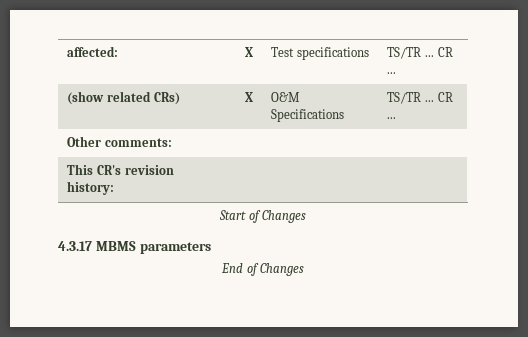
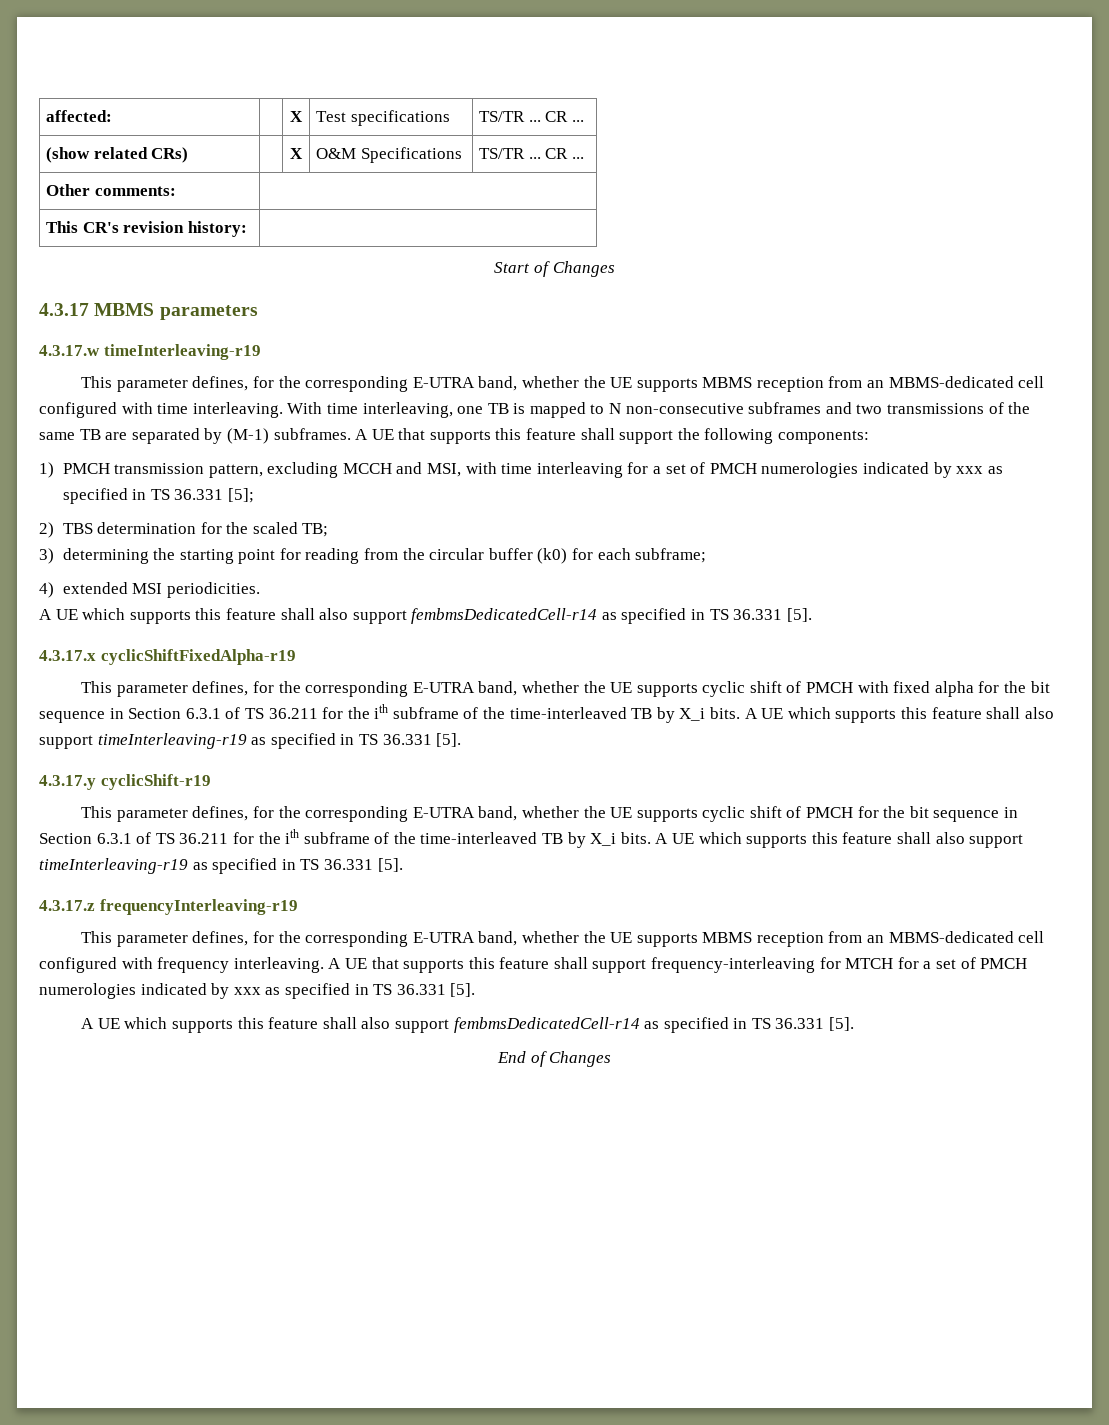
+ 4.3.17.w timeInterleaving-r19
+ This parameter defines, for the corresponding E-UTRA band, whether the UE supports MBMS reception from an MBMS-dedicated cell configured with time interleaving. With time interleaving, one TB is mapped to N non-consecutive subframes and two transmissions of the same TB are separated by (M-1) subframes. A UE that supports this feature shall support the following components:
+ 1) PMCH transmission pattern, excluding MCCH and MSI, with time interleaving for a set of PMCH numerologies indicated by xxx as specified in TS 36.331 [5];
+ 2) TBS determination for the scaled TB;
+ 3) determining the starting point for reading from the circular buffer (k0) for each subframe;
+ 4) extended MSI periodicities.
+ A UE which supports this feature shall also support fembmsDedicatedCell-r14 as specified in TS 36.331 [5].
+ 4.3.17.x cyclicShiftFixedAlpha-r19
+ This parameter defines, for the corresponding E-UTRA band, whether the UE supports cyclic shift of PMCH with fixed alpha for the bit sequence in Section 6.3.1 of TS 36.211 for the ith subframe of the time-interleaved TB by X_i bits. A UE which supports this feature shall also support timeInterleaving-r19 as specified in TS 36.331 [5].
+ 4.3.17.y cyclicShift-r19
+ This parameter defines, for the corresponding E-UTRA band, whether the UE supports cyclic shift of PMCH for the bit sequence in Section 6.3.1 of TS 36.211 for the ith subframe of the time-interleaved TB by X_i bits. A UE which supports this feature shall also support timeInterleaving-r19 as specified in TS 36.331 [5].
+ 4.3.17.z frequencyInterleaving-r19
+ This parameter defines, for the corresponding E-UTRA band, whether the UE supports MBMS reception from an MBMS-dedicated cell configured with frequency interleaving. A UE that supports this feature shall support frequency-interleaving for MTCH for a set of PMCH numerologies indicated by xxx as specified in TS 36.331 [5].
+ A UE which supports this feature shall also support fembmsDedicatedCell-r14 as specified in TS 36.331 [5].

